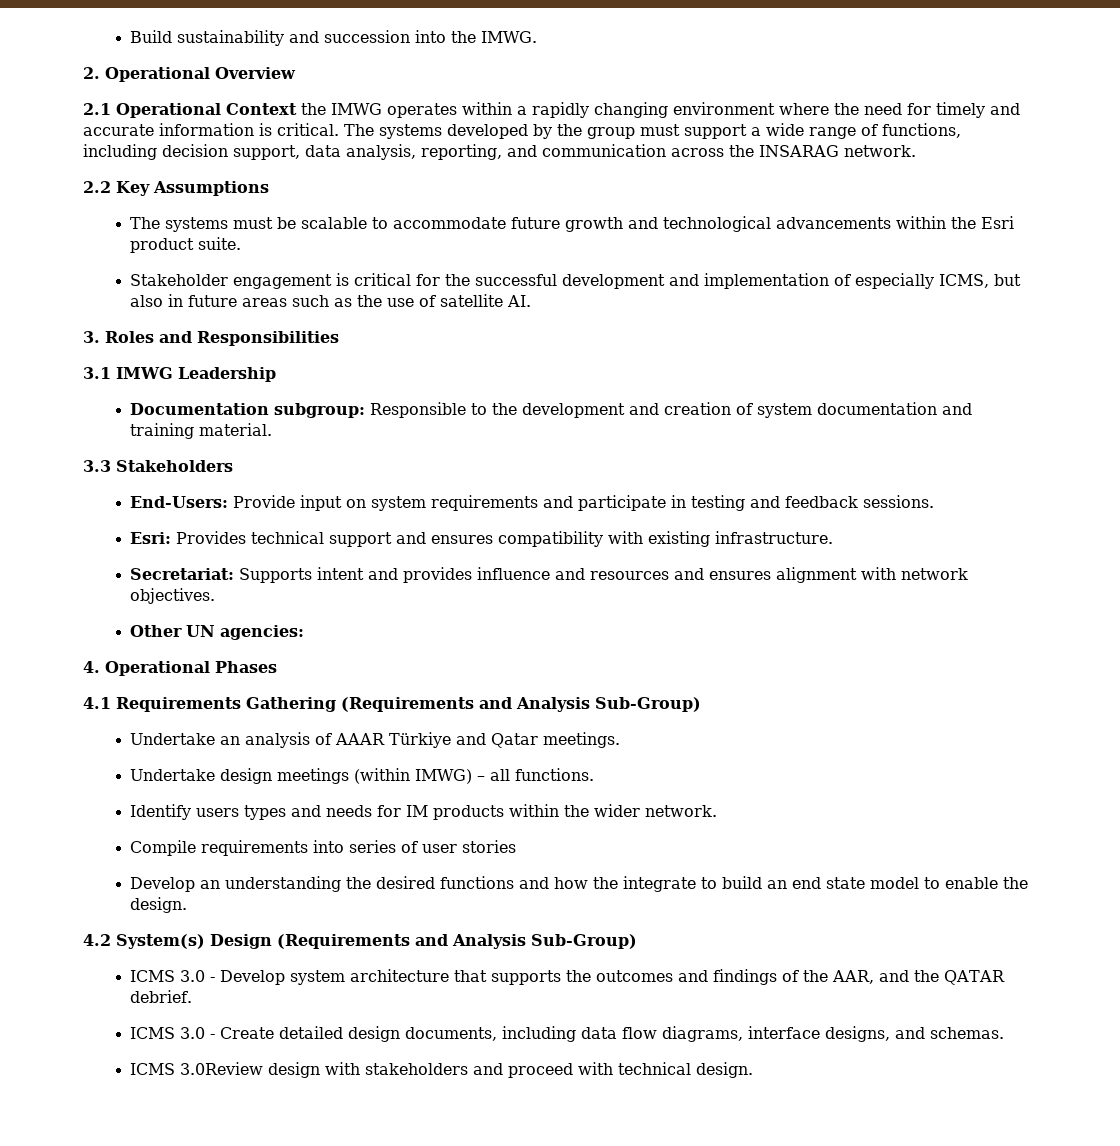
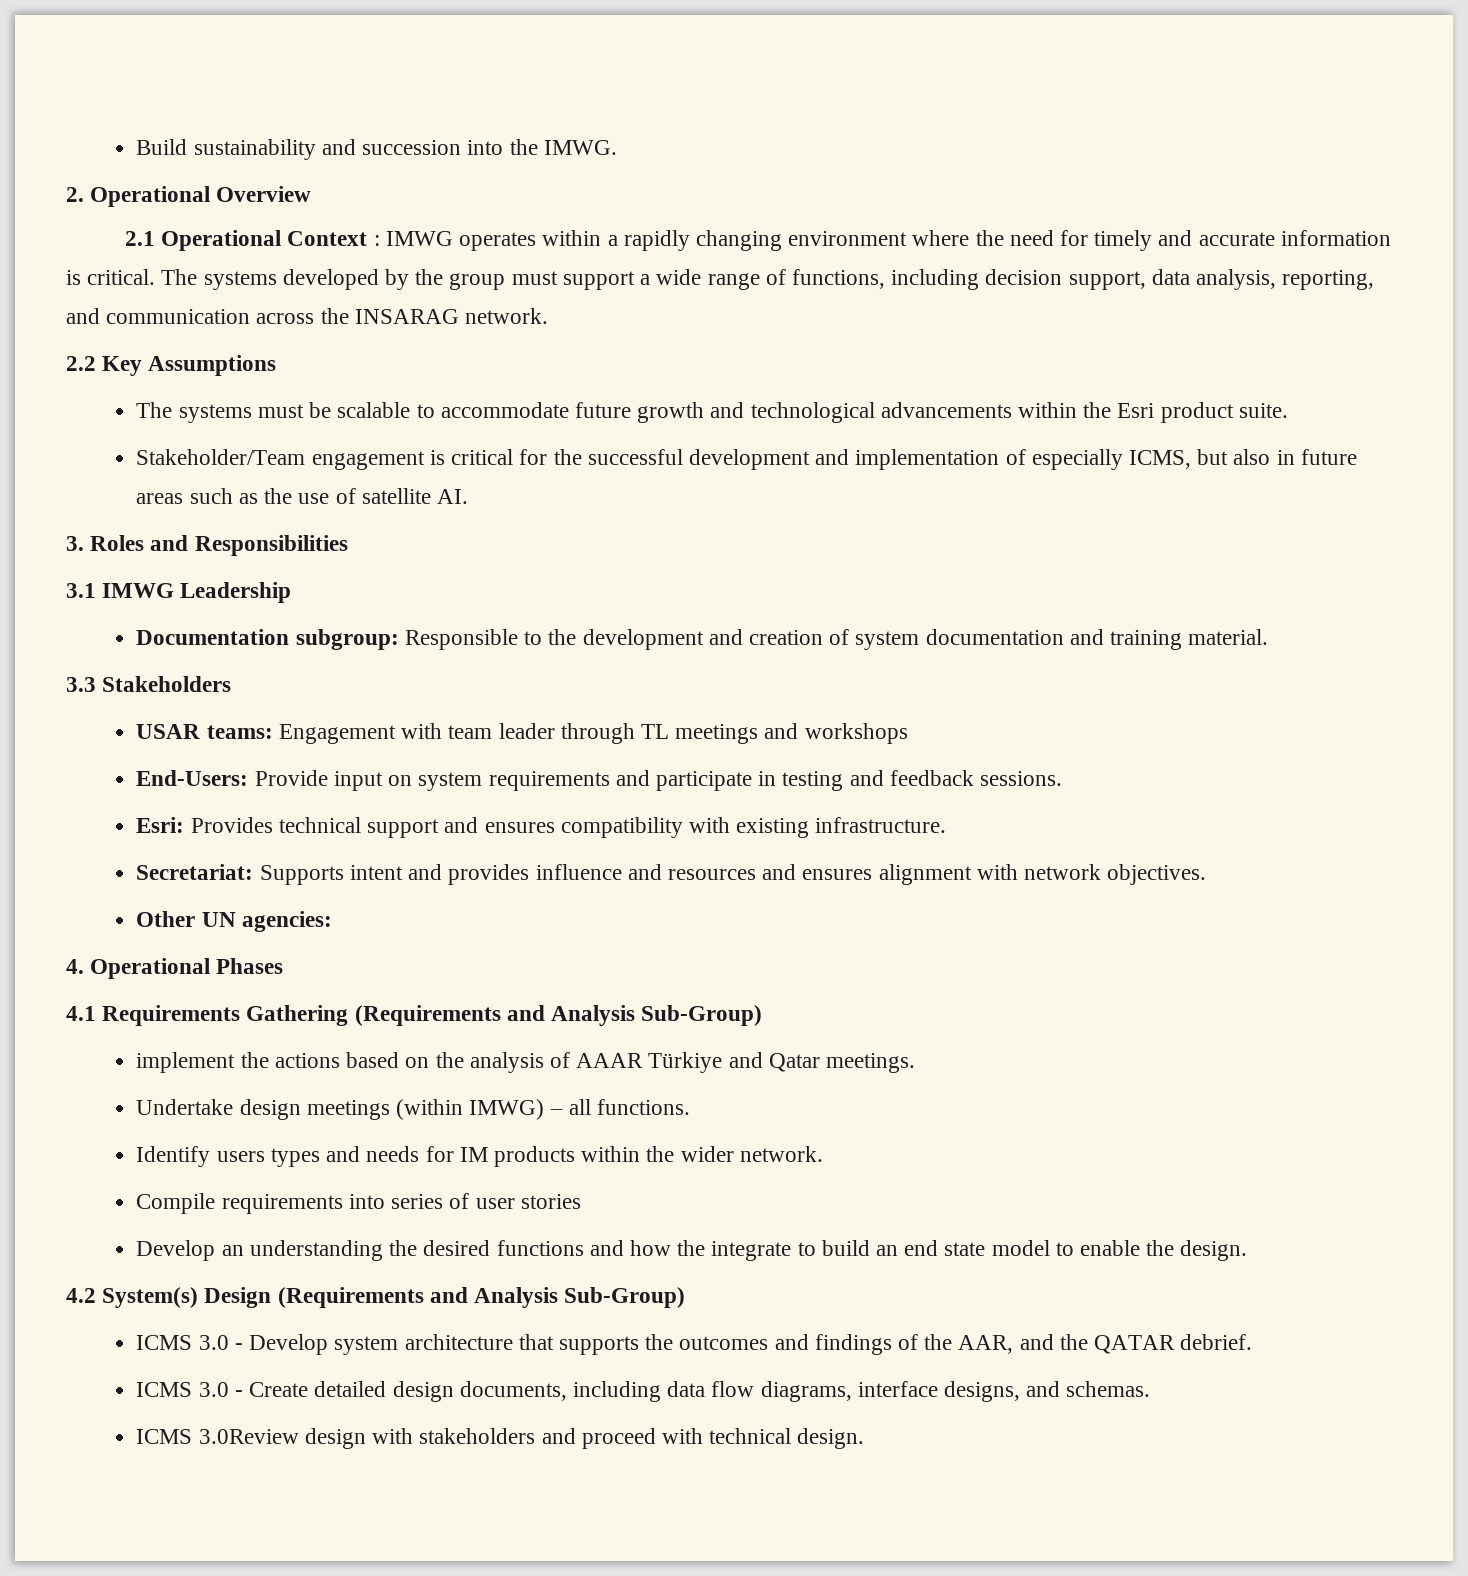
- 2.1 Operational Context the IMWG operates within a rapidly changing environment where the need for timely and accurate information is critical.
+ 2.1 Operational Context : IMWG operates within a rapidly changing environment where the need for timely and accurate information is critical.
- Stakeholder engagement is critical for the successful development and implementation of especially ICMS, but also in future areas such as the use of satellite AI.
+ Stakeholder/Team engagement is critical for the successful development and implementation of especially ICMS, but also in future areas such as the use of satellite AI.
+ USAR teams: Engagement with team leader through TL meetings and workshops
- Undertake an analysis of AAAR Türkiye and Qatar meetings.
+ implement the actions based on the analysis of AAAR Türkiye and Qatar meetings.

